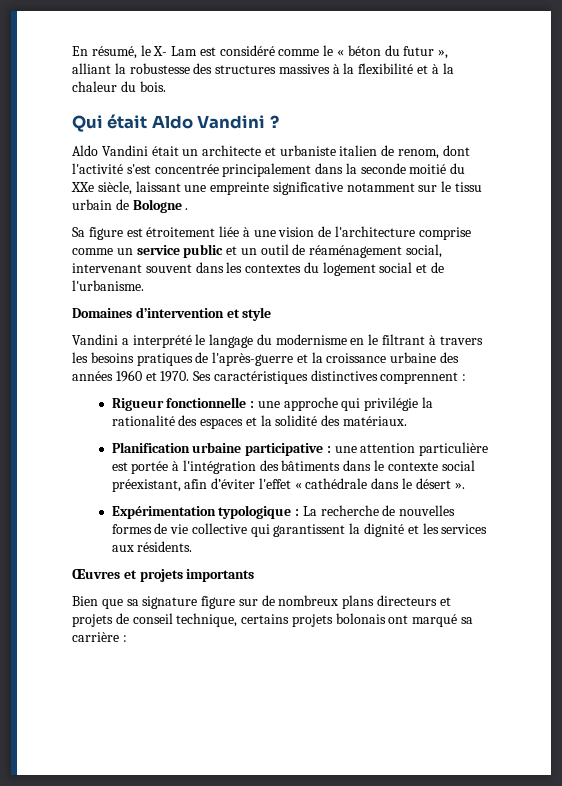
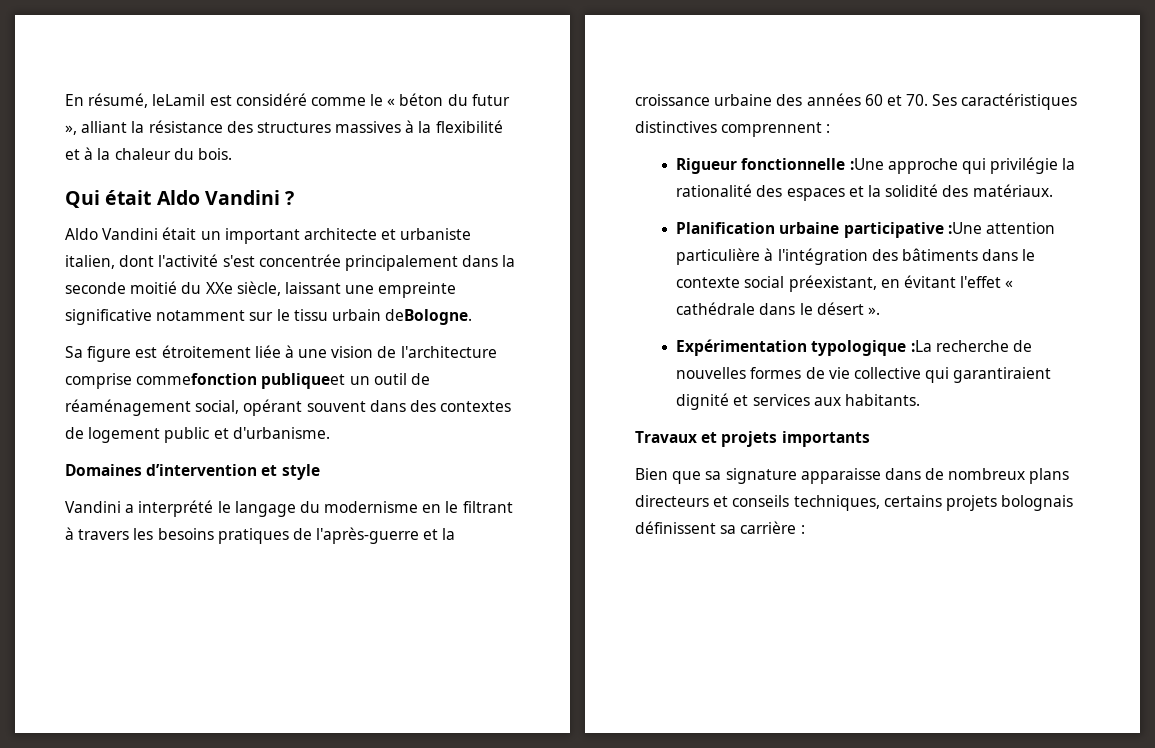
- En résumé, le X- Lam est considéré comme le « béton du futur », alliant la robustesse des structures massives à la flexibilité et à la chaleur du bois.
+ En résumé, leLamil est considéré comme le « béton du futur », alliant la résistance des structures massives à la flexibilité et à la chaleur du bois.
- Aldo Vandini était un architecte et urbaniste italien de renom, dont l'activité s'est concentrée principalement dans la seconde moitié du XXe siècle, laissant une empreinte significative notamment sur le tissu urbain de Bologne .
+ Aldo Vandini était un important architecte et urbaniste italien, dont l'activité s'est concentrée principalement dans la seconde moitié du XXe siècle, laissant une empreinte significative notamment sur le tissu urbain deBologne.
- Sa figure est étroitement liée à une vision de l'architecture comprise comme un service public et un outil de réaménagement social, intervenant souvent dans les contextes du logement social et de l'urbanisme.
+ Sa figure est étroitement liée à une vision de l'architecture comprise commefonction publiqueet un outil de réaménagement social, opérant souvent dans des contextes de logement public et d'urbanisme.
- Vandini a interprété le langage du modernisme en le filtrant à travers les besoins pratiques de l'après-guerre et la croissance urbaine des années 1960 et 1970. Ses caractéristiques distinctives comprennent :
+ Vandini a interprété le langage du modernisme en le filtrant à travers les besoins pratiques de l'après-guerre et la croissance urbaine des années 60 et 70. Ses caractéristiques distinctives comprennent :
- Rigueur fonctionnelle : une approche qui privilégie la rationalité des espaces et la solidité des matériaux.
+ Rigueur fonctionnelle :Une approche qui privilégie la rationalité des espaces et la solidité des matériaux.
- Planification urbaine participative : une attention particulière est portée à l'intégration des bâtiments dans le contexte social préexistant, afin d’éviter l'effet « cathédrale dans le désert ».
+ Planification urbaine participative :Une attention particulière à l'intégration des bâtiments dans le contexte social préexistant, en évitant l'effet « cathédrale dans le désert ».
- Expérimentation typologique : La recherche de nouvelles formes de vie collective qui garantissent la dignité et les services aux résidents.
- Œuvres et projets importants
+ Expérimentation typologique :La recherche de nouvelles formes de vie collective qui garantiraient dignité et services aux habitants.
+ Travaux et projets importants
- Bien que sa signature figure sur de nombreux plans directeurs et projets de conseil technique, certains projets bolonais ont marqué sa carrière :
+ Bien que sa signature apparaisse dans de nombreux plans directeurs et conseils techniques, certains projets bolognais définissent sa carrière :

